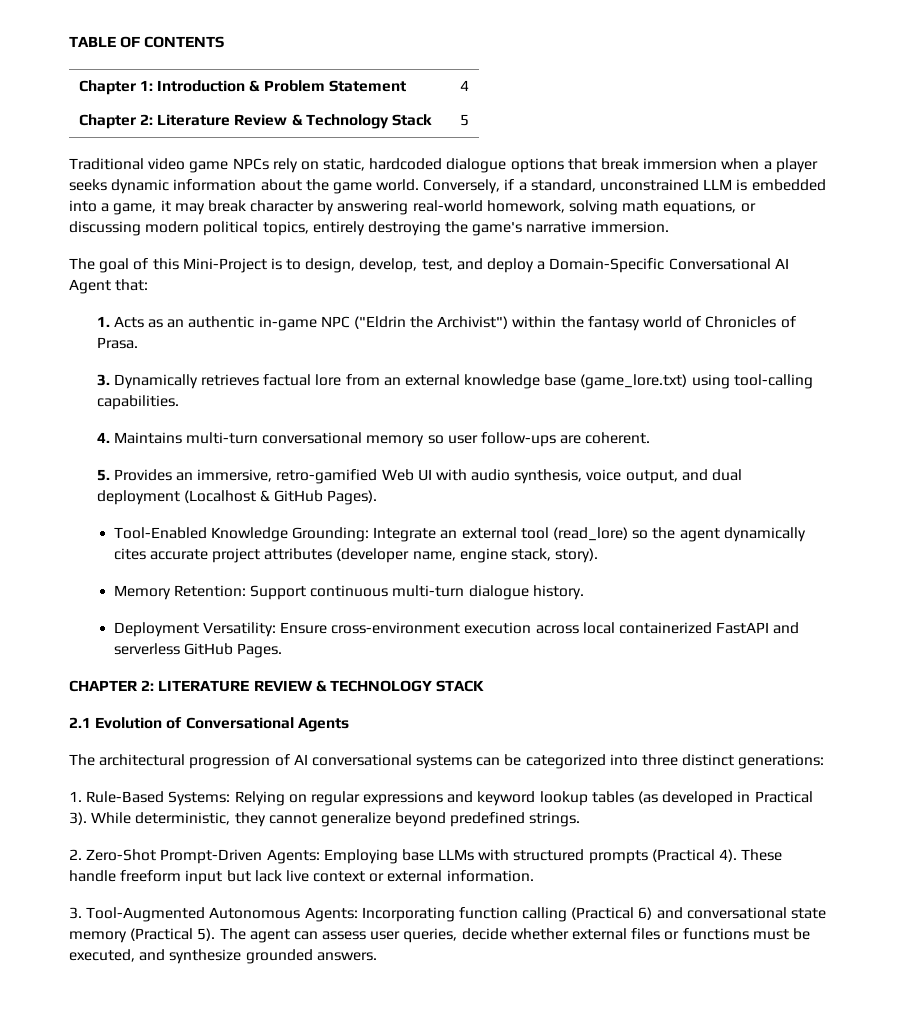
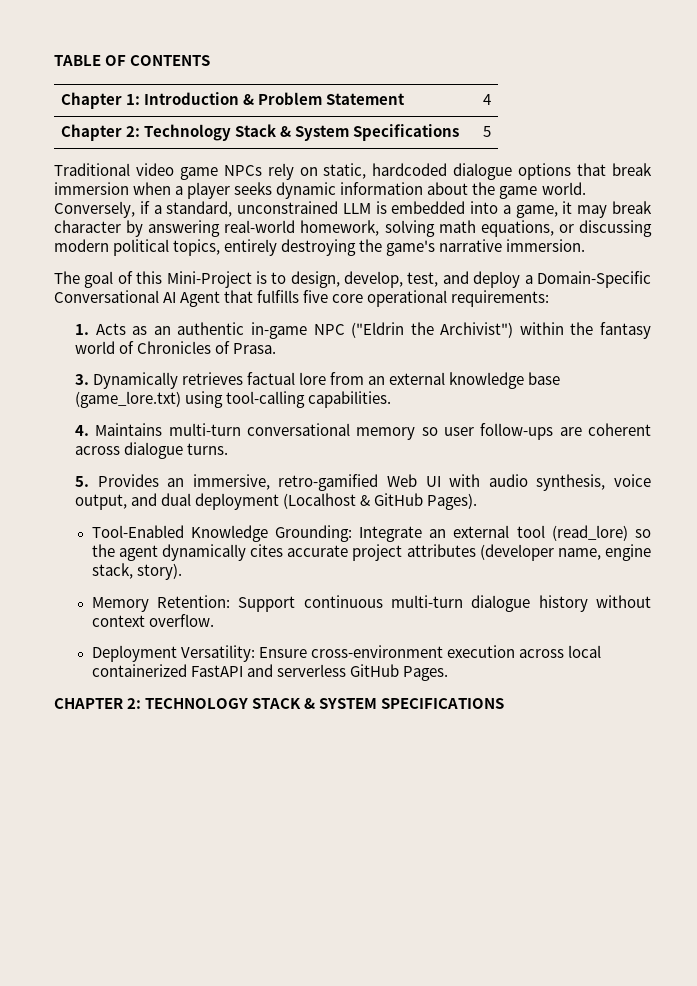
- Chapter 2: Literature Review & Technology Stack | 5
+ Chapter 2: Technology Stack & System Specifications | 5
- The goal of this Mini-Project is to design, develop, test, and deploy a Domain-Specific Conversational AI Agent that:
+ The goal of this Mini-Project is to design, develop, test, and deploy a Domain-Specific Conversational AI Agent that fulfills five core operational requirements:
- 4. Maintains multi-turn conversational memory so user follow-ups are coherent.
+ 4. Maintains multi-turn conversational memory so user follow-ups are coherent across dialogue turns.
- Memory Retention: Support continuous multi-turn dialogue history.
+ Memory Retention: Support continuous multi-turn dialogue history without context overflow.
- CHAPTER 2: LITERATURE REVIEW & TECHNOLOGY STACK
- 2.1 Evolution of Conversational Agents
- The architectural progression of AI conversational systems can be categorized into three distinct generations:
- 1. Rule-Based Systems: Relying on regular expressions and keyword lookup tables (as developed in Practical 3). While deterministic, they cannot generalize beyond predefined strings.
- 2. Zero-Shot Prompt-Driven Agents: Employing base LLMs with structured prompts (Practical 4). These handle freeform input but lack live context or external information.
- 3. Tool-Augmented Autonomous Agents: Incorporating function calling (Practical 6) and conversational state memory (Practical 5). The agent can assess user queries, decide whether external files or functions must be executed, and synthesize grounded answers.
+ CHAPTER 2: TECHNOLOGY STACK & SYSTEM SPECIFICATIONS

